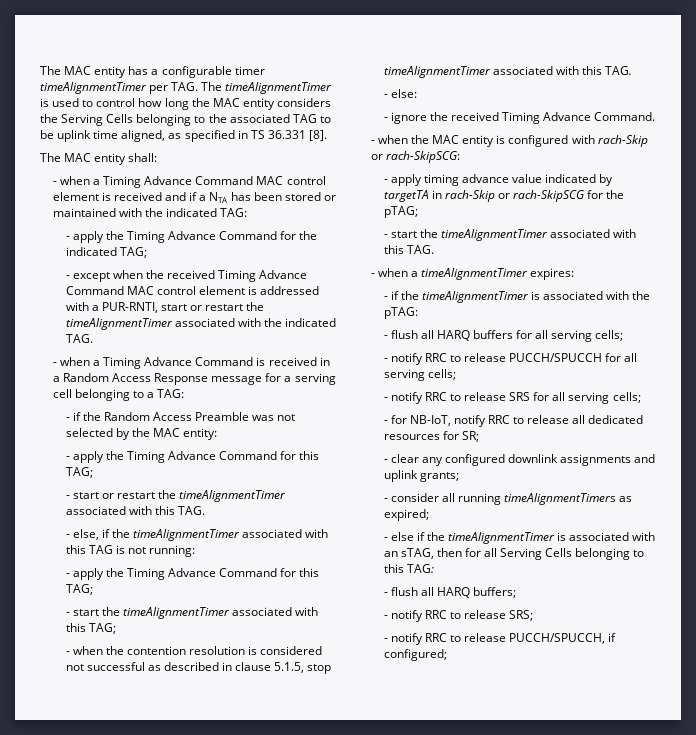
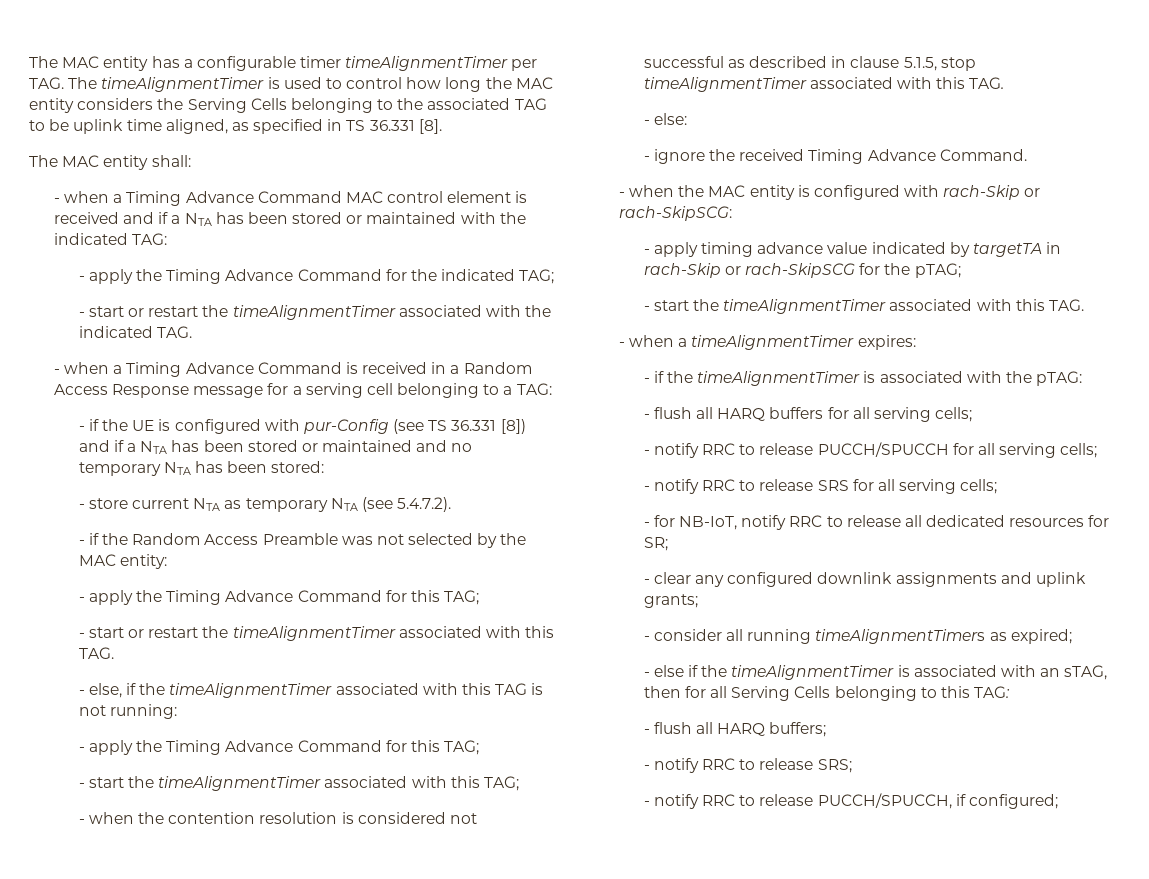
- - except when the received Timing Advance Command MAC control element is addressed with a PUR-RNTI, start or restart the timeAlignmentTimer associated with the indicated TAG.
+ - start or restart the timeAlignmentTimer associated with the indicated TAG.
+ - if the UE is configured with pur-Config (see TS 36.331 [8]) and if a NTA has been stored or maintained and no temporary NTA has been stored:
+ - store current NTA as temporary NTA (see 5.4.7.2).

